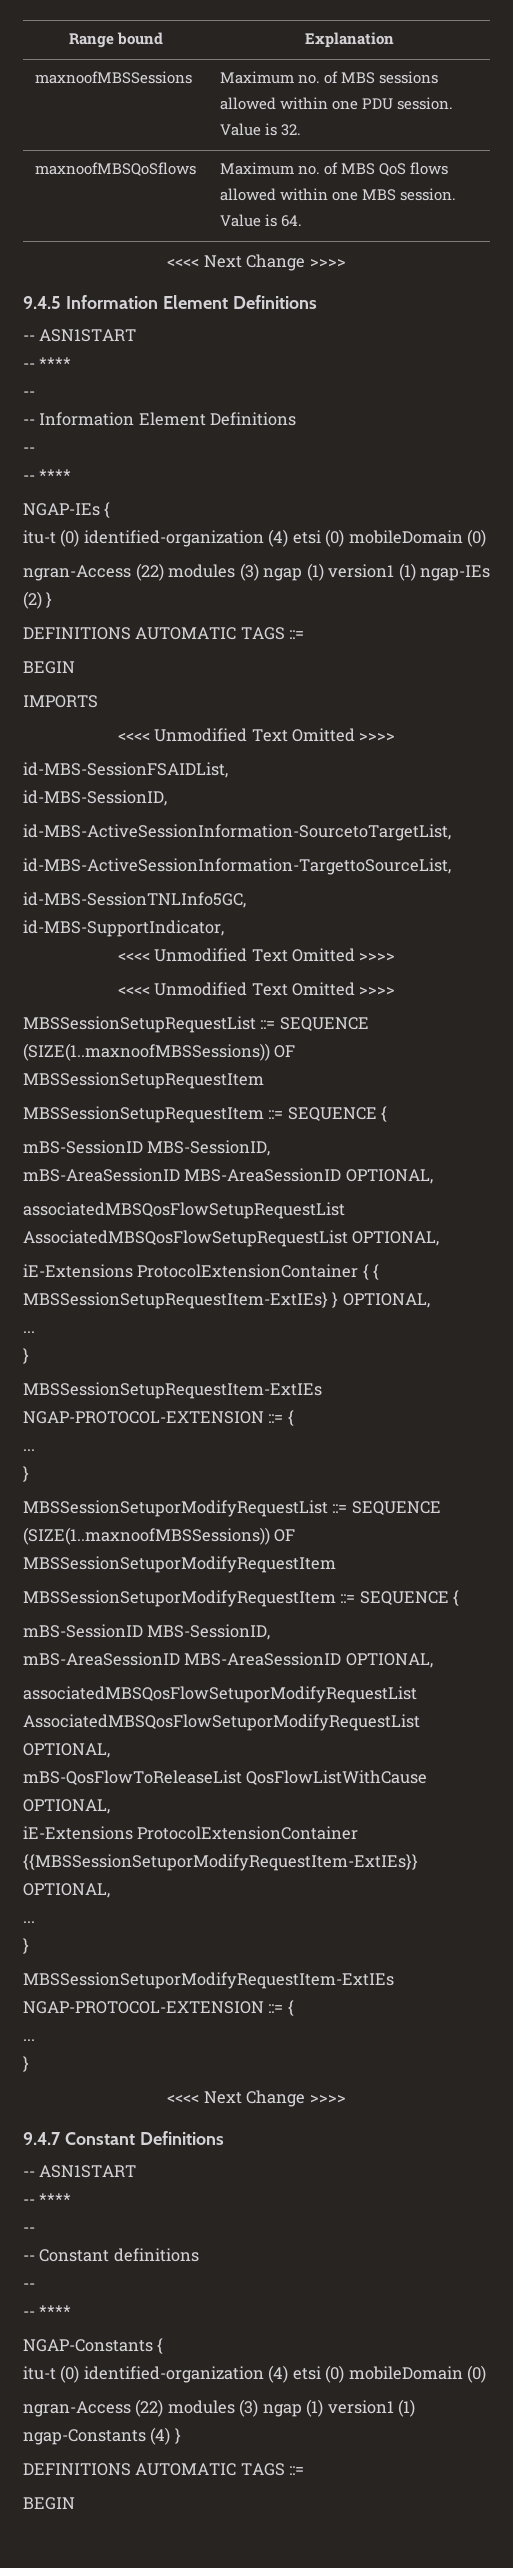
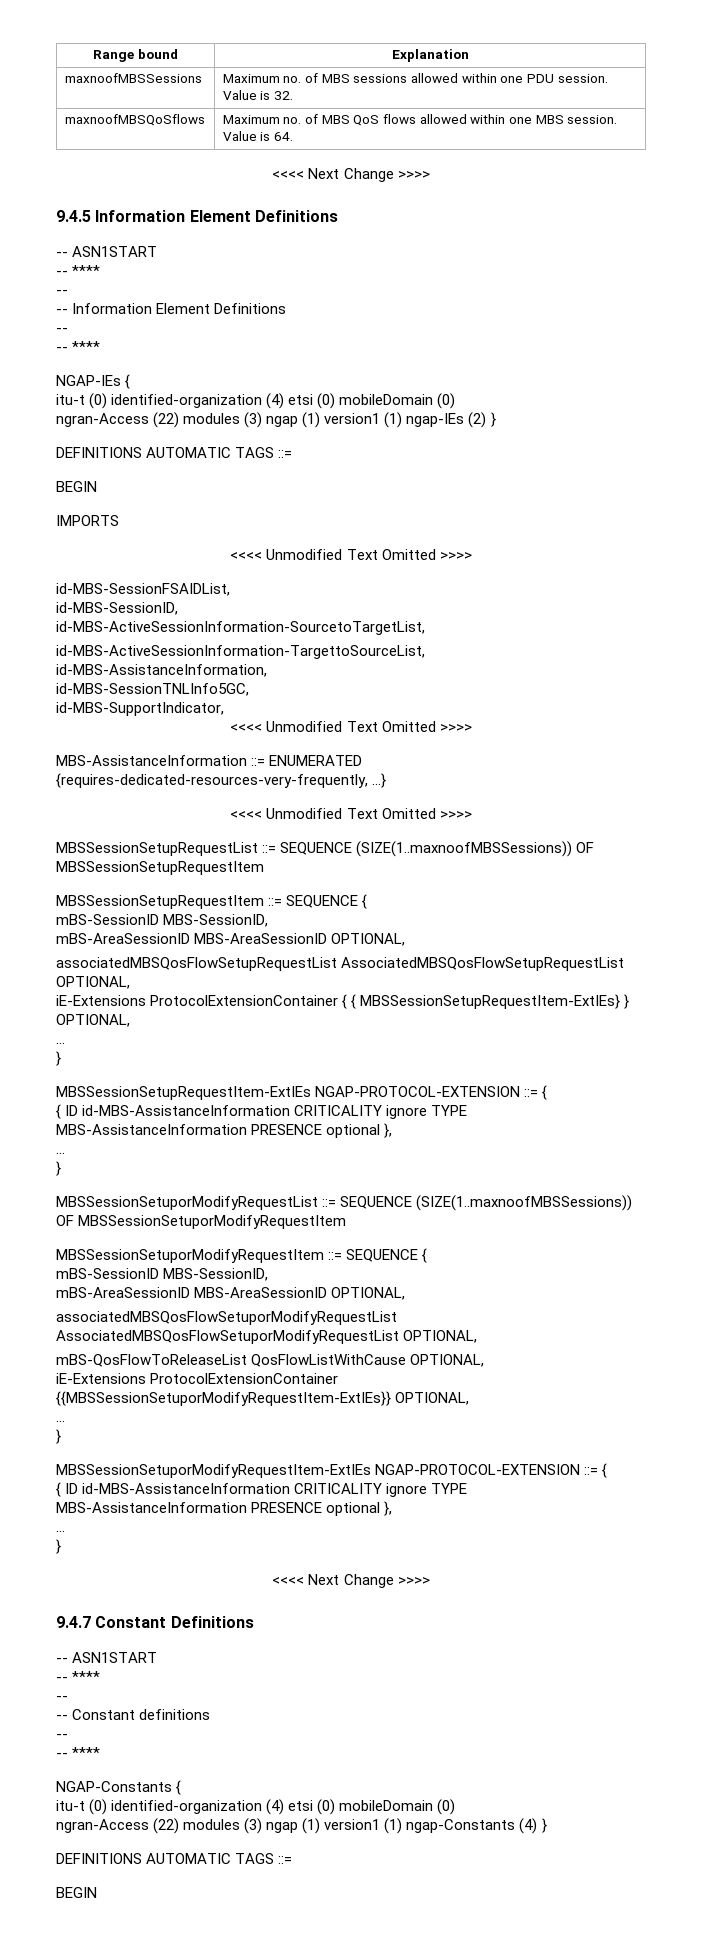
+ id-MBS-AssistanceInformation,
+ MBS-AssistanceInformation ::= ENUMERATED {requires-dedicated-resources-very-frequently, ...}
  MBSSessionSetupRequestItem-ExtIEs NGAP-PROTOCOL-EXTENSION ::= {
+ { ID id-MBS-AssistanceInformation CRITICALITY ignore TYPE MBS-AssistanceInformation PRESENCE optional },
  MBSSessionSetuporModifyRequestItem-ExtIEs NGAP-PROTOCOL-EXTENSION ::= {
+ { ID id-MBS-AssistanceInformation CRITICALITY ignore TYPE MBS-AssistanceInformation PRESENCE optional },

